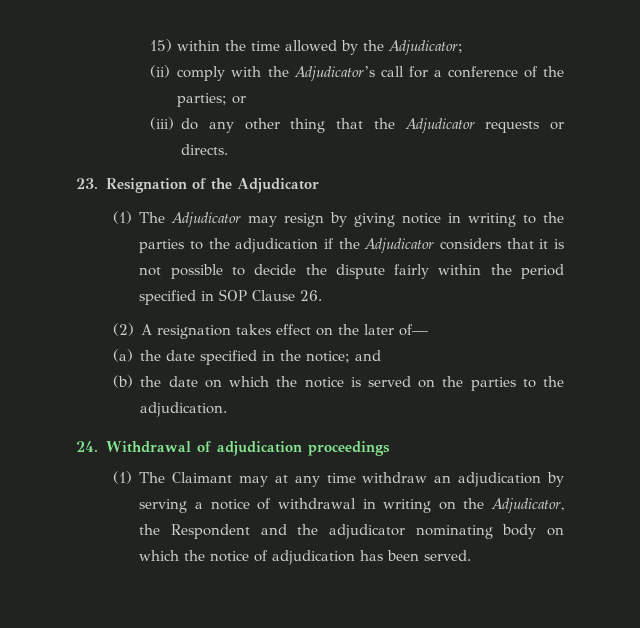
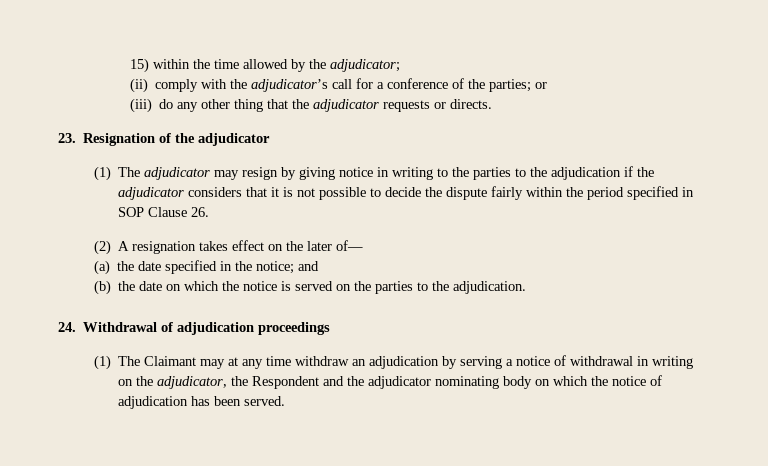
- 15) within the time allowed by the Adjudicator;
+ 15) within the time allowed by the adjudicator;
- (ii) comply with the Adjudicator’s call for a conference of the parties; or
+ (ii) comply with the adjudicator’s call for a conference of the parties; or
- (iii) do any other thing that the Adjudicator requests or directs.
+ (iii) do any other thing that the adjudicator requests or directs.
- 23. Resignation of the Adjudicator
- (1) The Adjudicator may resign by giving notice in writing to the parties to the adjudication if the Adjudicator considers that it is not possible to decide the dispute fairly within the period specified in SOP Clause 26.
+ 23. Resignation of the adjudicator
+ (1) The adjudicator may resign by giving notice in writing to the parties to the adjudication if the adjudicator considers that it is not possible to decide the dispute fairly within the period specified in SOP Clause 26.
- (1) The Claimant may at any time withdraw an adjudication by serving a notice of withdrawal in writing on the Adjudicator, the Respondent and the adjudicator nominating body on which the notice of adjudication has been served.
+ (1) The Claimant may at any time withdraw an adjudication by serving a notice of withdrawal in writing on the adjudicator, the Respondent and the adjudicator nominating body on which the notice of adjudication has been served.

